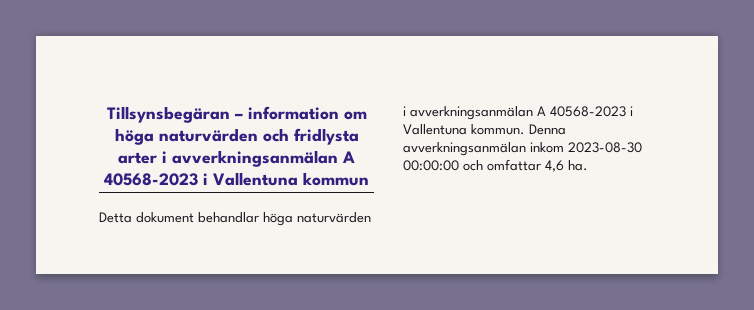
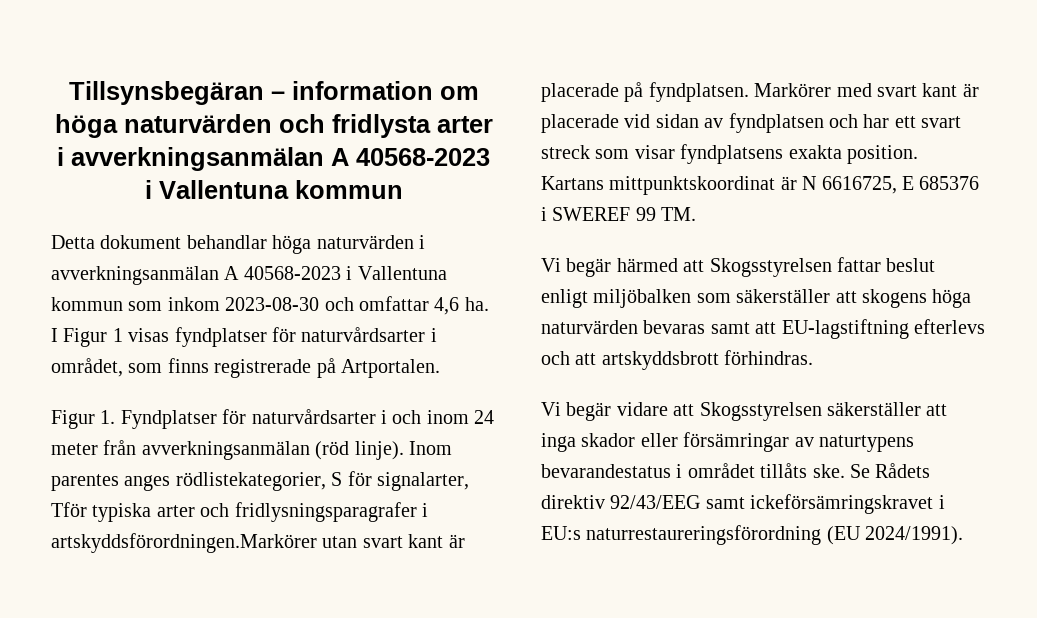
- Detta dokument behandlar höga naturvärden i avverkningsanmälan A 40568-2023 i Vallentuna kommun. Denna avverkningsanmälan inkom 2023-08-30 00:00:00 och omfattar 4,6 ha.
+ Detta dokument behandlar höga naturvärden i avverkningsanmälan A 40568-2023 i Vallentuna kommun som inkom 2023-08-30 och omfattar 4,6 ha.
+ I Figur 1 visas fyndplatser för naturvårdsarter i området, som finns registrerade på Artportalen.
+ Figur 1. Fyndplatser för naturvårdsarter i och inom 24 meter från avverkningsanmälan (röd linje). Inom parentes anges rödlistekategorier, S för signalarter, Tför typiska arter och fridlysningsparagrafer i artskyddsförordningen.Markörer utan svart kant är placerade på fyndplatsen. Markörer med svart kant är placerade vid sidan av fyndplatsen och har ett svart streck som visar fyndplatsens exakta position. Kartans mittpunktskoordinat är N 6616725, E 685376 i SWEREF 99 TM.
+ Vi begär härmed att Skogsstyrelsen fattar beslut enligt miljöbalken som säkerställer att skogens höga naturvärden bevaras samt att EU-lagstiftning efterlevs och att artskyddsbrott förhindras.
+ Vi begär vidare att Skogsstyrelsen säkerställer att inga skador eller försämringar av naturtypens bevarandestatus i området tillåts ske. Se Rådets direktiv 92/43/EEG samt ickeförsämringskravet i EU:s naturrestaureringsförordning (EU 2024/1991).

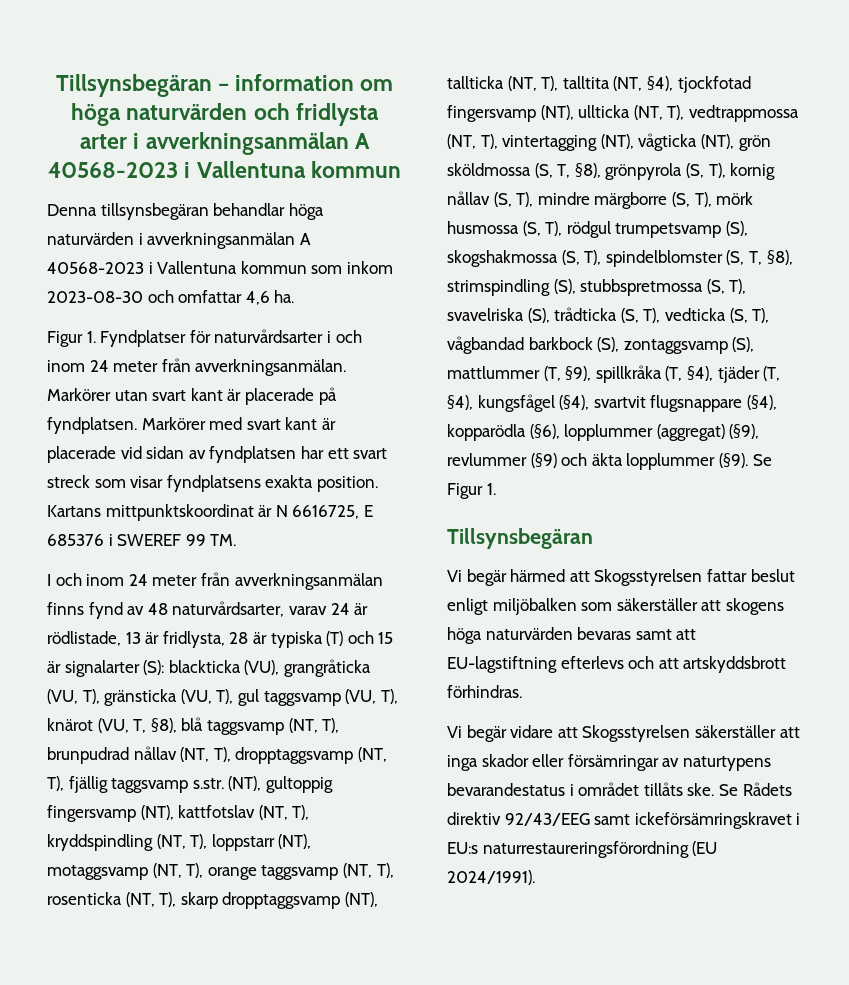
- Detta dokument behandlar höga naturvärden i avverkningsanmälan A 40568-2023 i Vallentuna kommun som inkom 2023-08-30 och omfattar 4,6 ha. I Figur 1 visas fyndplatser för naturvårdsarter i området, som finns registrerade på Artportalen.
+ Denna tillsynsbegäran behandlar höga naturvärden i avverkningsanmälan A 40568-2023 i Vallentuna kommun som inkom 2023-08-30 och omfattar 4,6 ha.
- Figur 1. Fyndplatser för naturvårdsarter i och inom 24 meter från avverkningsanmälan (röd linje). Inom parentes anges rödlistekategorier, S för signalarter, Tför typiska arter och fridlysningsparagrafer i artskyddsförordningen.Markörer utan svart kant är placerade på fyndplatsen.
+ Figur 1. Fyndplatser för naturvårdsarter i och inom 24 meter från avverkningsanmälan. Markörer utan svart kant är placerade på fyndplatsen.
- Markörer med svart kant är placerade vid sidan av fyndplatsen och har ett svart streck som visar fyndplatsens exakta position.
+ Markörer med svart kant är placerade vid sidan av fyndplatsen har ett svart streck som visar fyndplatsens exakta position.
+ I och inom 24 meter från avverkningsanmälan finns fynd av 48 naturvårdsarter, varav 24 är rödlistade, 13 är fridlysta, 28 är typiska (T) och 15 är signalarter (S): blackticka (VU), grangråticka (VU, T), gränsticka (VU, T), gul taggsvamp (VU, T), knärot (VU, T, §8), blå taggsvamp (NT, T), brunpudrad nållav (NT, T), dropptaggsvamp (NT, T), fjällig taggsvamp s.str. (NT), gultoppig fingersvamp (NT), kattfotslav (NT, T), kryddspindling (NT, T), loppstarr (NT), motaggsvamp (NT, T), orange taggsvamp (NT, T), rosenticka (NT, T), skarp dropptaggsvamp (NT), tallticka (NT, T), talltita (NT, §4), tjockfotad fingersvamp (NT), ullticka (NT, T), vedtrappmossa (NT, T), vintertagging (NT), vågticka (NT), grön sköldmossa (S, T, §8), grönpyrola (S, T), kornig nållav (S, T), mindre märgborre (S, T), mörk husmossa (S, T), rödgul trumpetsvamp (S), skogshakmossa (S, T), spindelblomster (S, T, §8), strimspindling (S), stubbspretmossa (S, T), svavelriska (S), trådticka (S, T), vedticka (S, T), vågbandad barkbock (S), zontaggsvamp (S), mattlummer (T, §9), spillkråka (T, §4), tjäder (T, §4), kungsfågel (§4), svartvit flugsnappare (§4), kopparödla (§6), lopplummer (aggregat) (§9), revlummer (§9) och äkta lopplummer (§9). Se Figur 1.
+ Tillsynsbegäran

